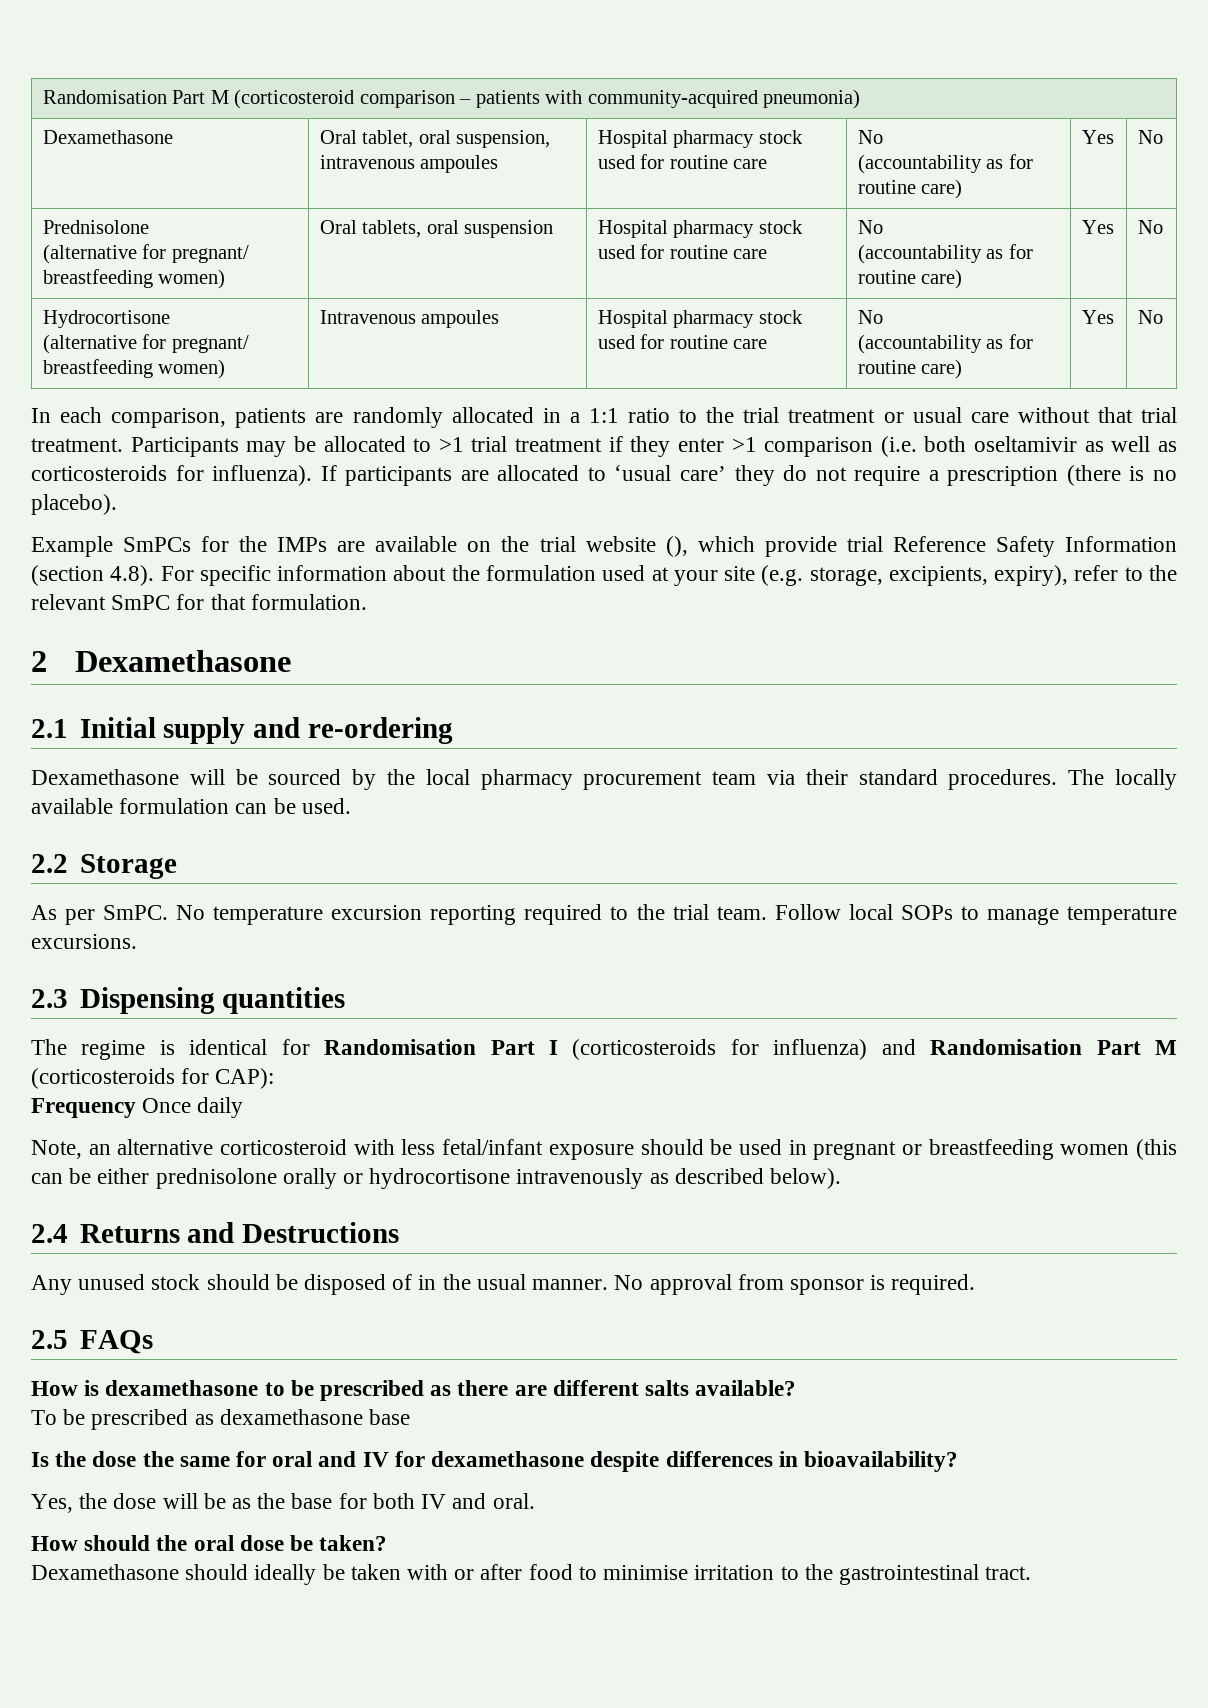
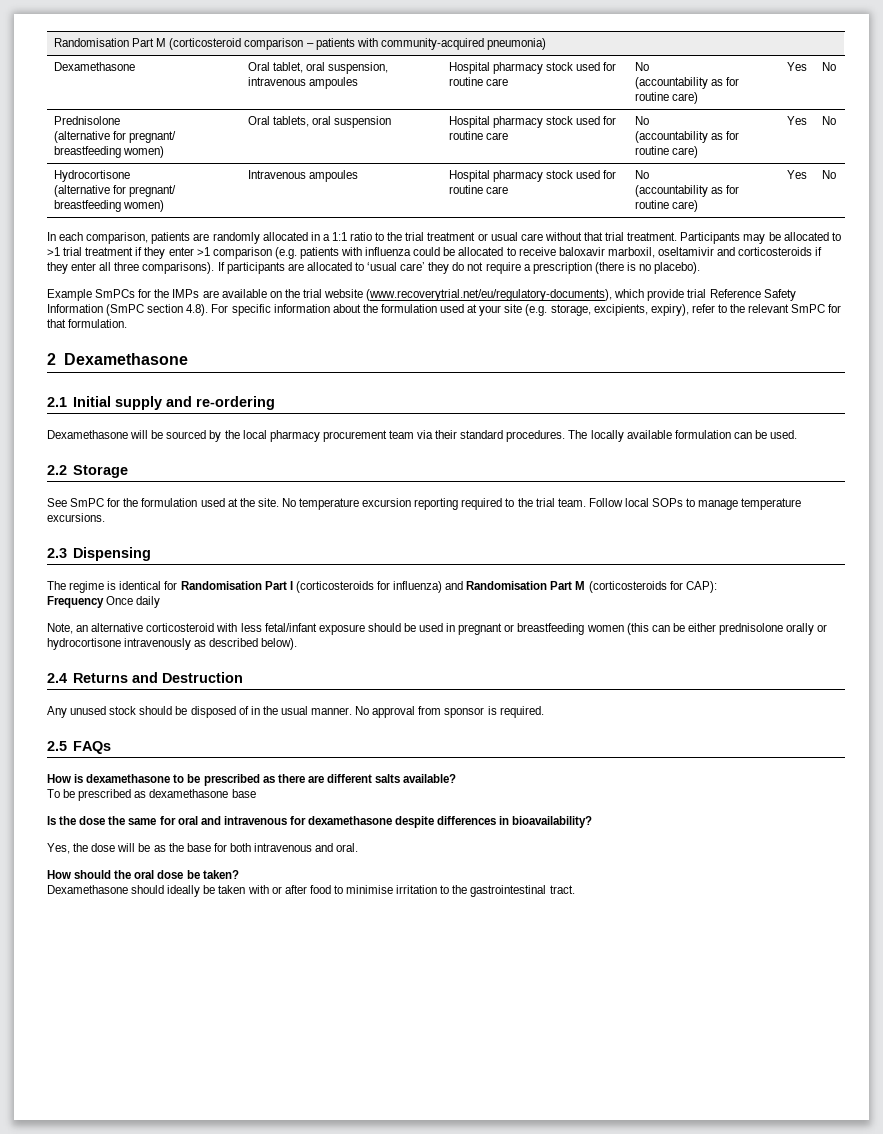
- Participants may be allocated to >1 trial treatment if they enter >1 comparison (i.e. both oseltamivir as well as corticosteroids for influenza).
+ Participants may be allocated to >1 trial treatment if they enter >1 comparison (e.g. patients with influenza could be allocated to receive baloxavir marboxil, oseltamivir and corticosteroids if they enter all three comparisons).
- Example SmPCs for the IMPs are available on the trial website (), which provide trial Reference Safety Information (section 4.8). For specific information about the formulation used at your site (e.g. storage, excipients, expiry), refer to the relevant SmPC for that formulation.
+ Example SmPCs for the IMPs are available on the trial website (www.recoverytrial.net/eu/regulatory-documents), which provide trial Reference Safety Information (SmPC section 4.8). For specific information about the formulation used at your site (e.g. storage, excipients, expiry), refer to the relevant SmPC for that formulation.
- As per SmPC.
+ See SmPC for the formulation used at the site.
- 2.3 Dispensing quantities
+ 2.3 Dispensing
- 2.4 Returns and Destructions
+ 2.4 Returns and Destruction
- Is the dose the same for oral and IV for dexamethasone despite differences in bioavailability?
+ Is the dose the same for oral and intravenous for dexamethasone despite differences in bioavailability?
- Yes, the dose will be as the base for both IV and oral.
+ Yes, the dose will be as the base for both intravenous and oral.

